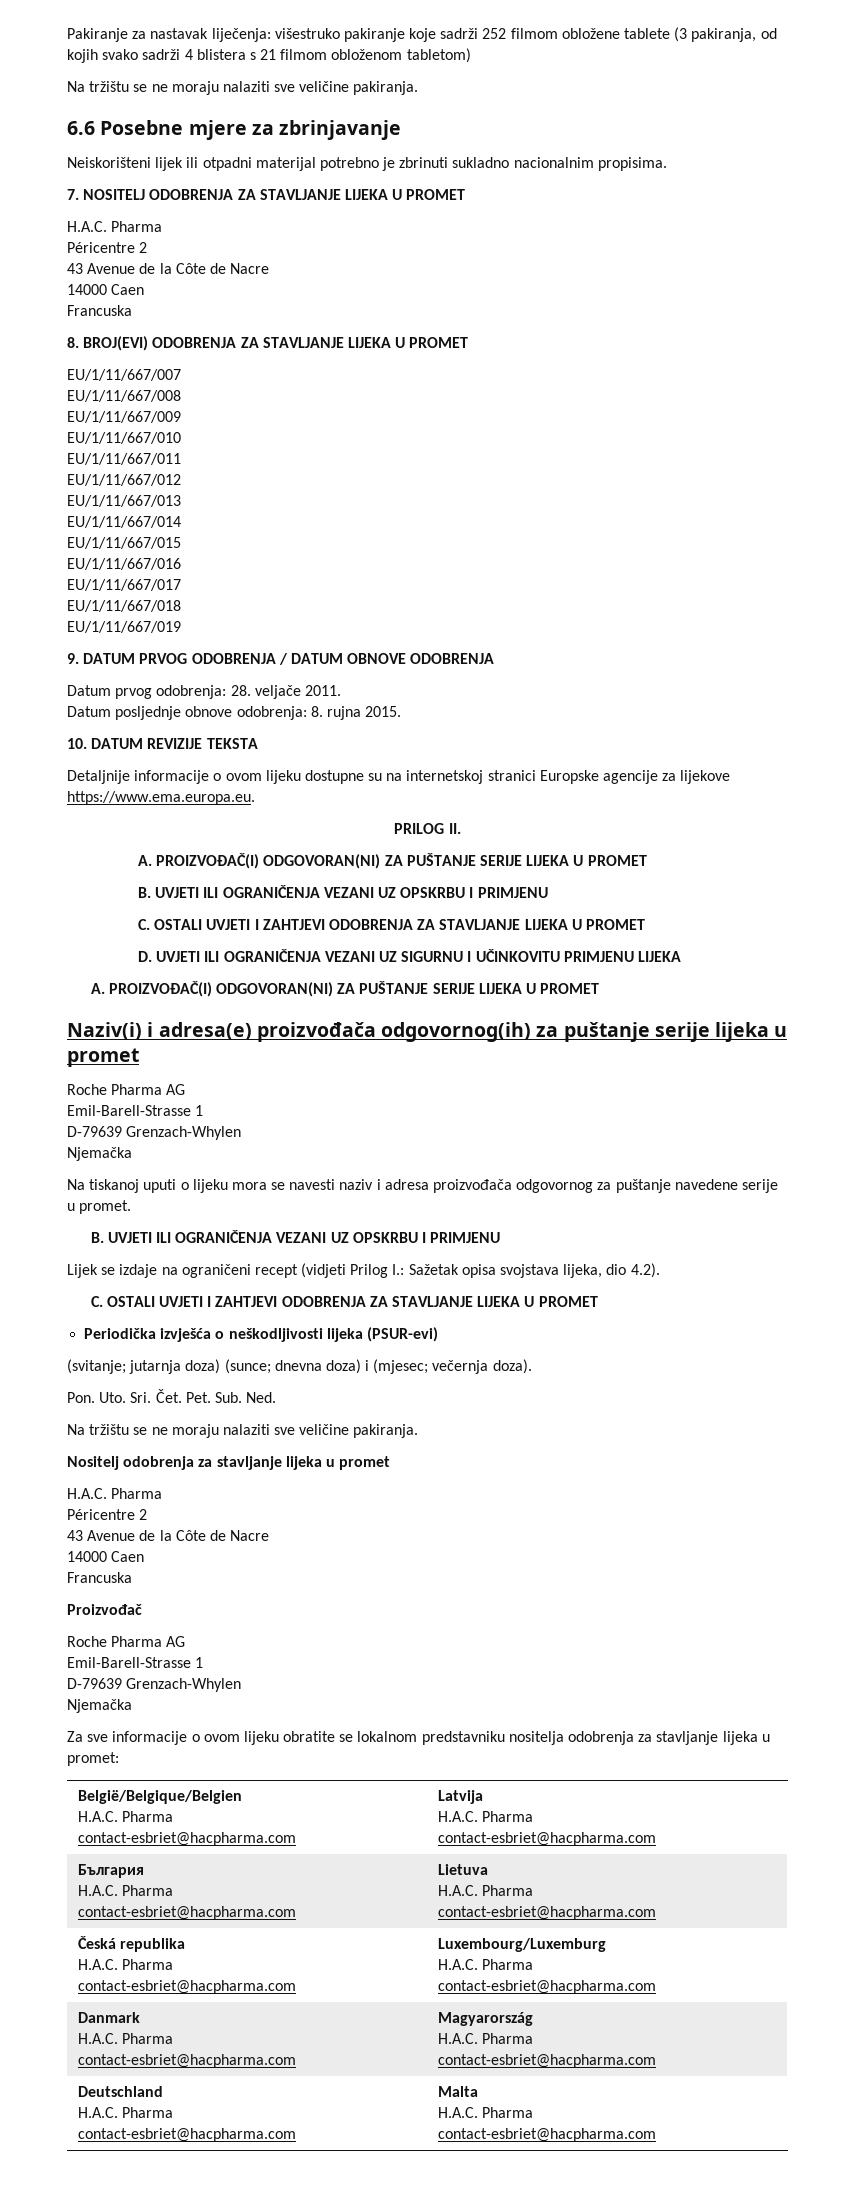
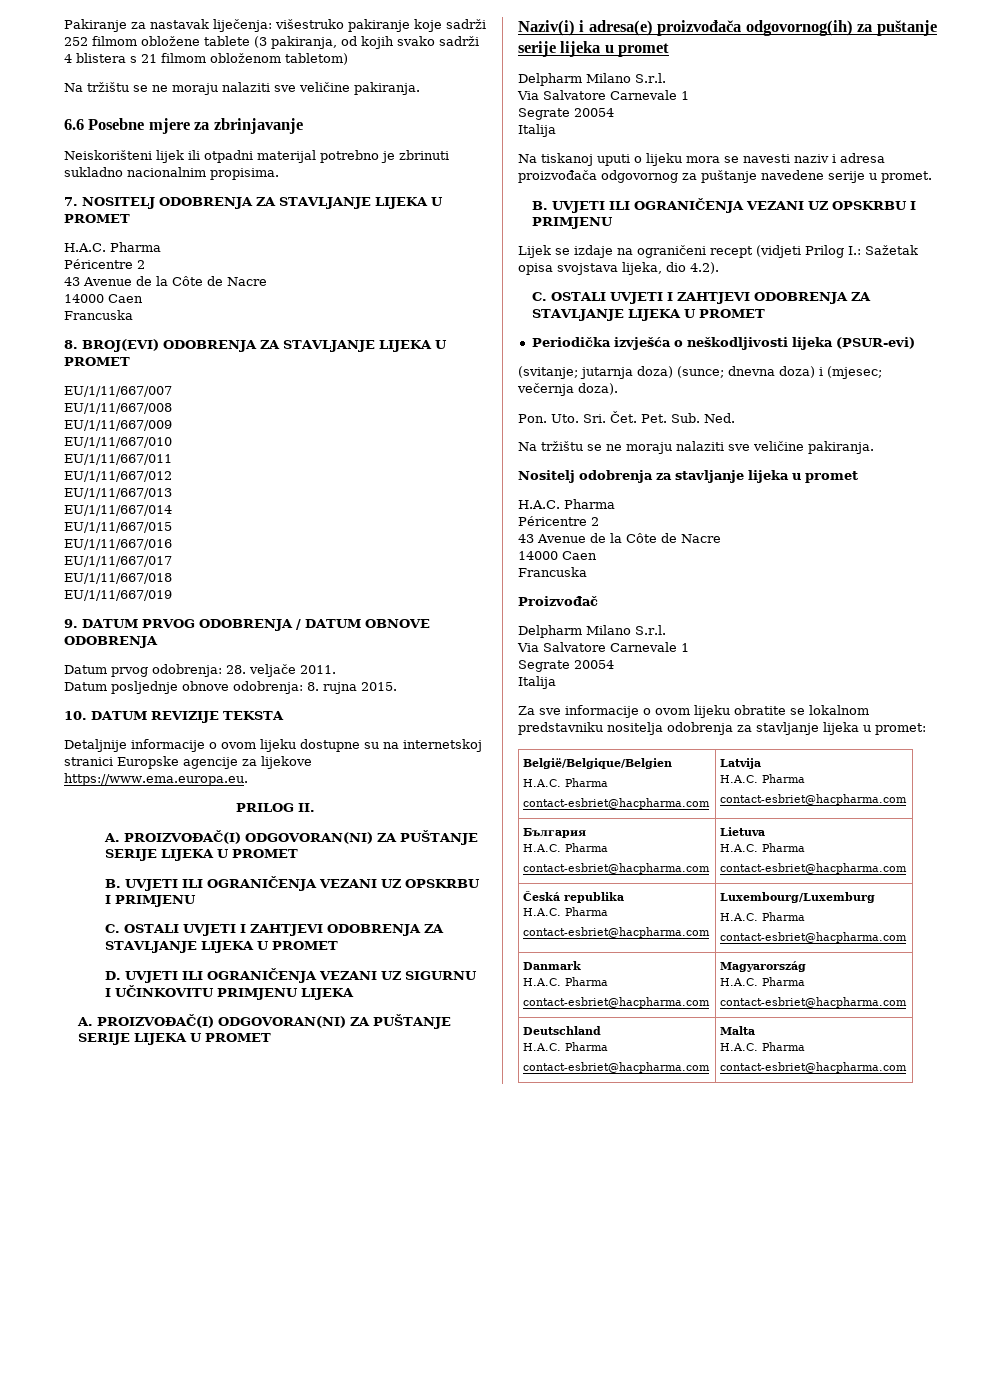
  Naziv(i) i adresa(e) proizvođača odgovornog(ih) za puštanje serije lijeka u promet
- Roche Pharma AG
- Emil-Barell-Strasse 1
- D-79639 Grenzach-Whylen
- Njemačka
+ Delpharm Milano S.r.l.
+ Via Salvatore Carnevale 1
+ Segrate 20054
+ Italija
  Proizvođač
- Roche Pharma AG
- Emil-Barell-Strasse 1
- D-79639 Grenzach-Whylen
- Njemačka
+ Delpharm Milano S.r.l.
+ Via Salvatore Carnevale 1
+ Segrate 20054
+ Italija

